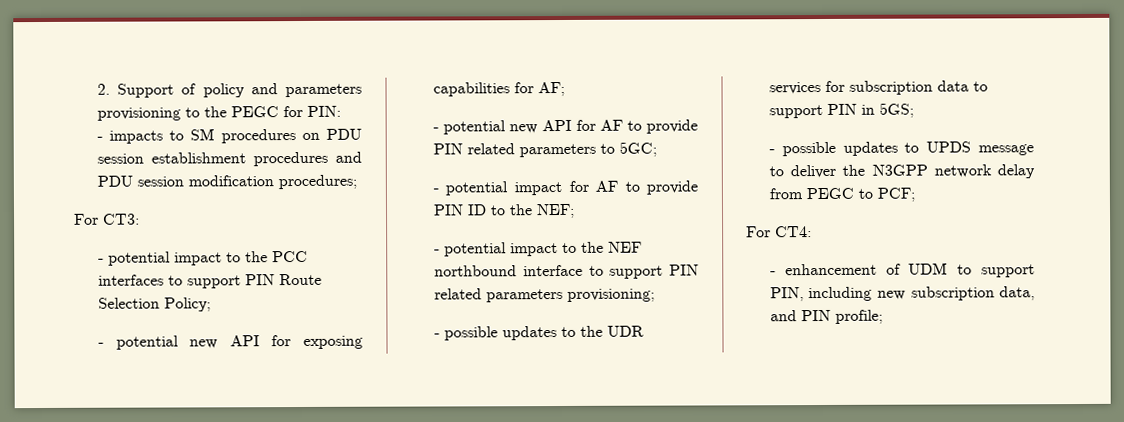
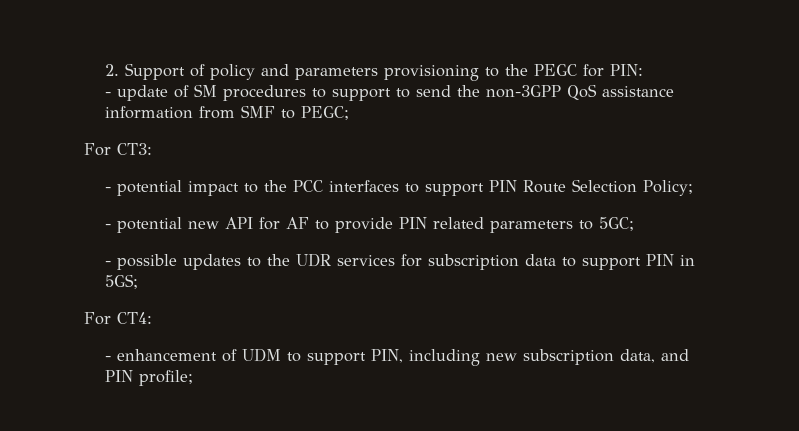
- - impacts to SM procedures on PDU session establishment procedures and PDU session modification procedures;
+ - update of SM procedures to support to send the non-3GPP QoS assistance information from SMF to PEGC;
- - potential new API for exposing capabilities for AF;
- - potential impact for AF to provide PIN ID to the NEF;
- - potential impact to the NEF northbound interface to support PIN related parameters provisioning;
- - possible updates to UPDS message to deliver the N3GPP network delay from PEGC to PCF;

